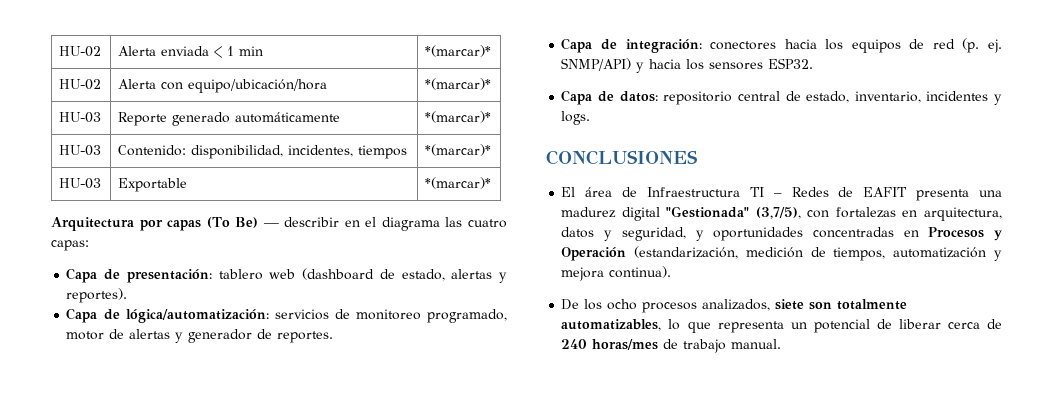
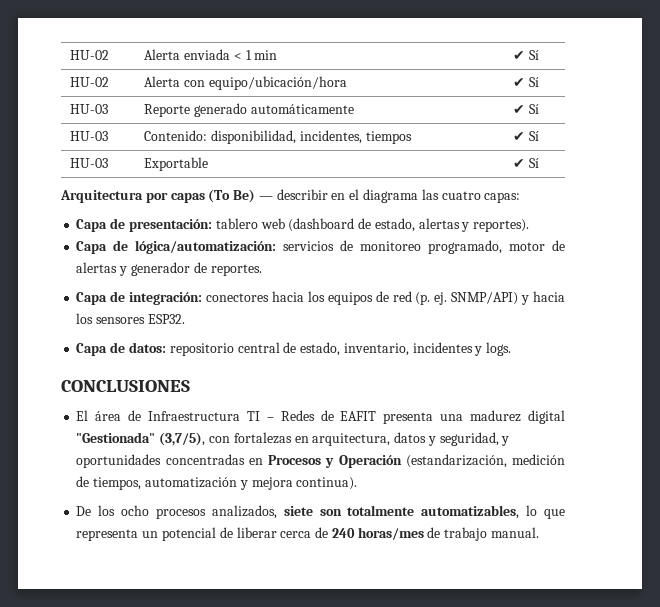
- HU-02 | Alerta enviada < 1 min | *(marcar)*
+ HU-02 | Alerta enviada < 1 min | ✔ Sí
- HU-02 | Alerta con equipo/ubicación/hora | *(marcar)*
+ HU-02 | Alerta con equipo/ubicación/hora | ✔ Sí
- HU-03 | Reporte generado automáticamente | *(marcar)*
+ HU-03 | Reporte generado automáticamente | ✔ Sí
- HU-03 | Contenido: disponibilidad, incidentes, tiempos | *(marcar)*
+ HU-03 | Contenido: disponibilidad, incidentes, tiempos | ✔ Sí
- HU-03 | Exportable | *(marcar)*
+ HU-03 | Exportable | ✔ Sí

